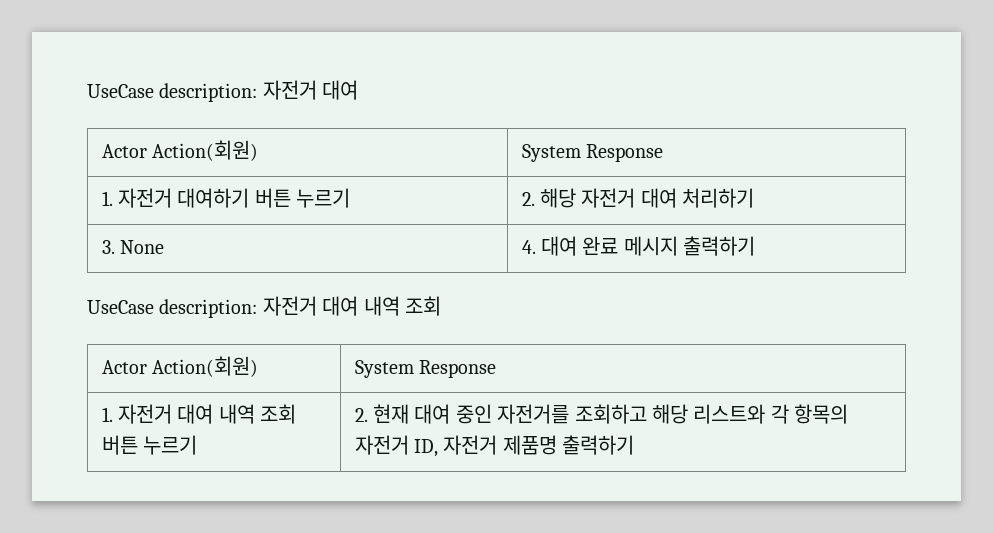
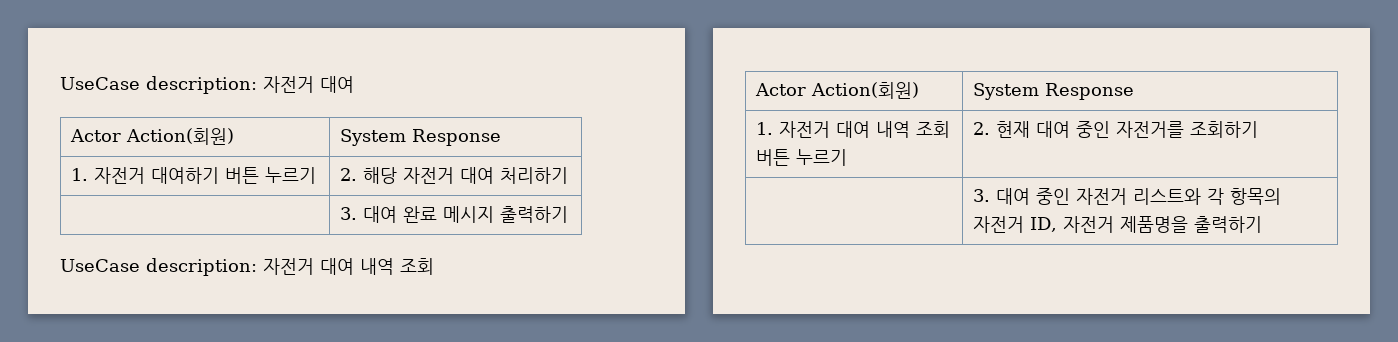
- 3. None | 4. 대여 완료 메시지 출력하기
+ | 3. 대여 완료 메시지 출력하기
- 1. 자전거 대여 내역 조회 버튼 누르기 | 2. 현재 대여 중인 자전거를 조회하고 해당 리스트와 각 항목의 자전거 ID, 자전거 제품명 출력하기
+ 1. 자전거 대여 내역 조회 버튼 누르기 | 2. 현재 대여 중인 자전거를 조회하기
+ | 3. 대여 중인 자전거 리스트와 각 항목의 자전거 ID, 자전거 제품명을 출력하기

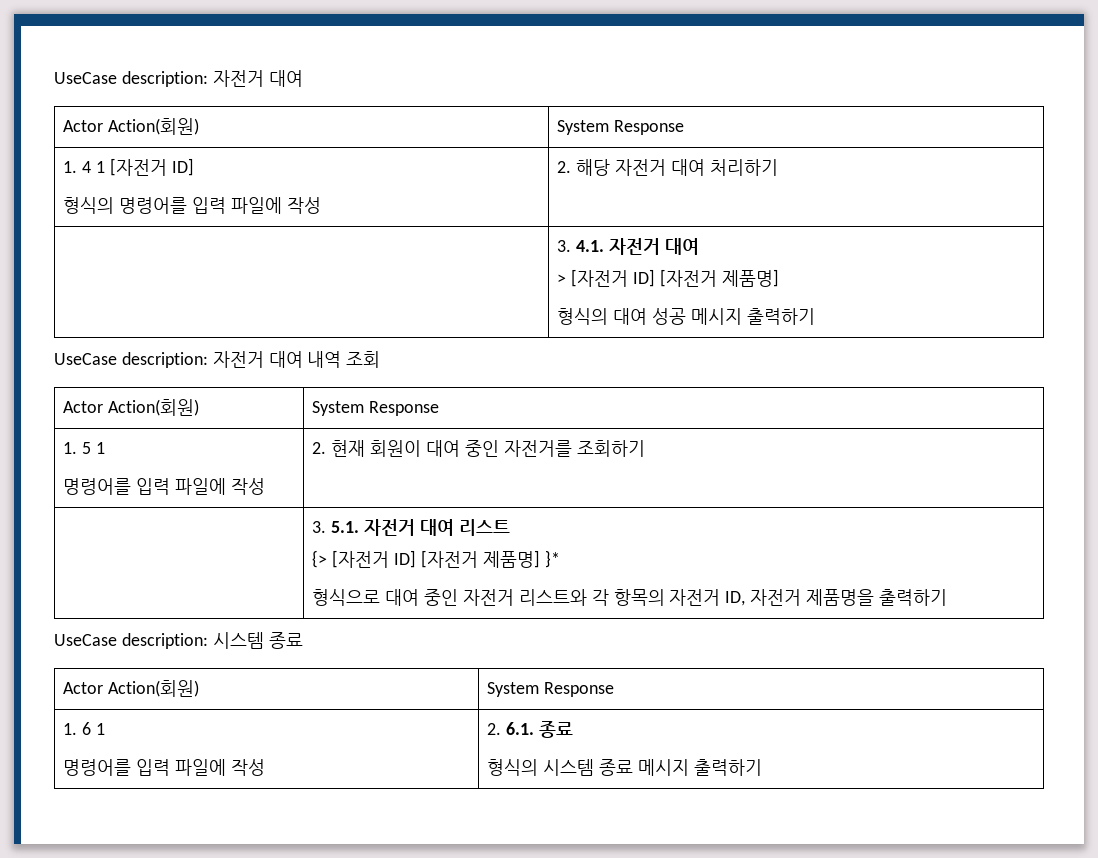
- 1. 자전거 대여하기 버튼 누르기 | 2. 해당 자전거 대여 처리하기
+ 1. 4 1 [자전거 ID]
+ 형식의 명령어를 입력 파일에 작성 | 2. 해당 자전거 대여 처리하기
- | 3. 대여 완료 메시지 출력하기
+ | 3. 4.1. 자전거 대여
+ > [자전거 ID] [자전거 제품명]
+ 형식의 대여 성공 메시지 출력하기
- 1. 자전거 대여 내역 조회 버튼 누르기 | 2. 현재 대여 중인 자전거를 조회하기
+ 1. 5 1
+ 명령어를 입력 파일에 작성 | 2. 현재 회원이 대여 중인 자전거를 조회하기
- | 3. 대여 중인 자전거 리스트와 각 항목의 자전거 ID, 자전거 제품명을 출력하기
+ | 3. 5.1. 자전거 대여 리스트
+ {> [자전거 ID] [자전거 제품명] }*
+ 형식으로 대여 중인 자전거 리스트와 각 항목의 자전거 ID, 자전거 제품명을 출력하기
+ UseCase description: 시스템 종료
+ Actor Action(회원) | System Response
+ 1. 6 1
+ 명령어를 입력 파일에 작성 | 2. 6.1. 종료
+ 형식의 시스템 종료 메시지 출력하기

